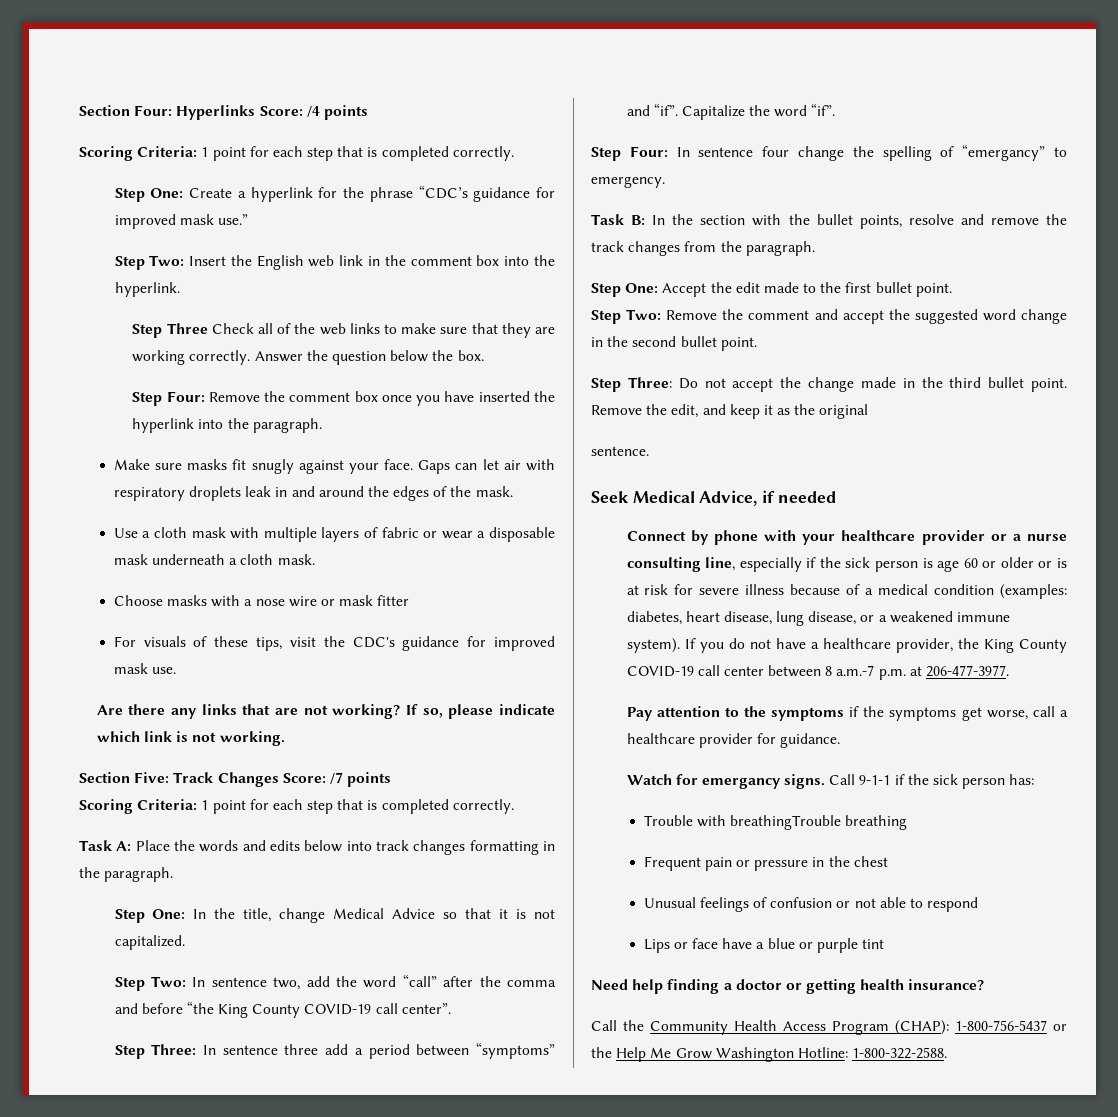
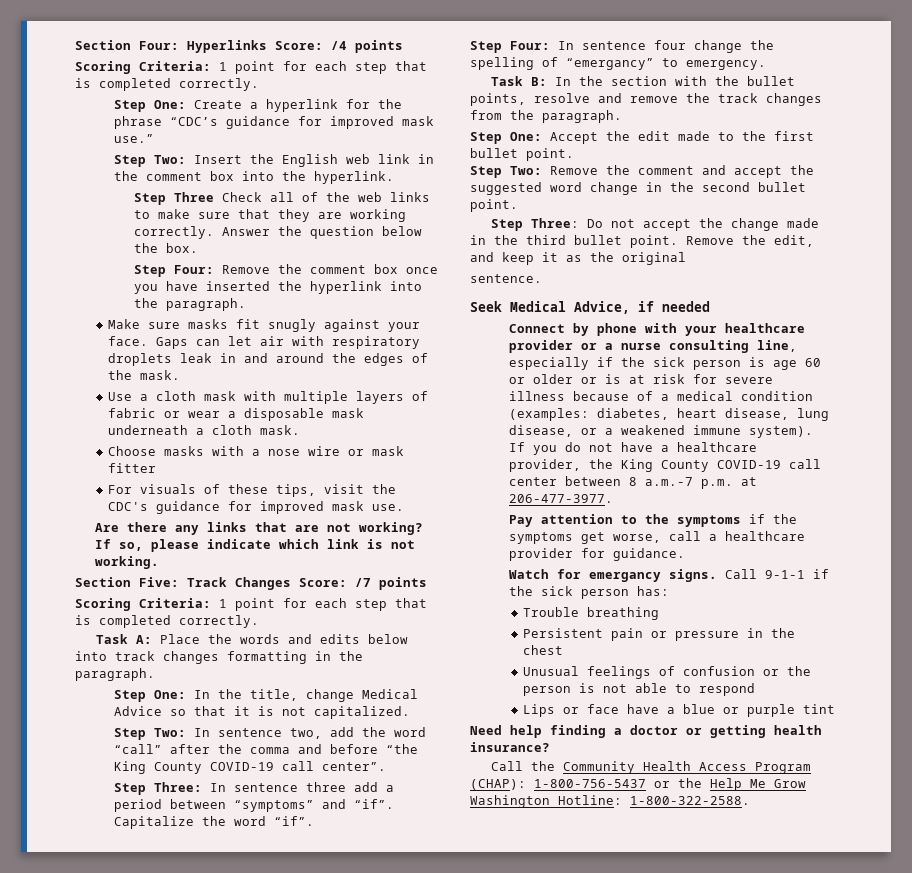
- Trouble with breathingTrouble breathing
+ Trouble breathing
- Frequent pain or pressure in the chest
+ Persistent pain or pressure in the chest
- Unusual feelings of confusion or not able to respond
+ Unusual feelings of confusion or the person is not able to respond

